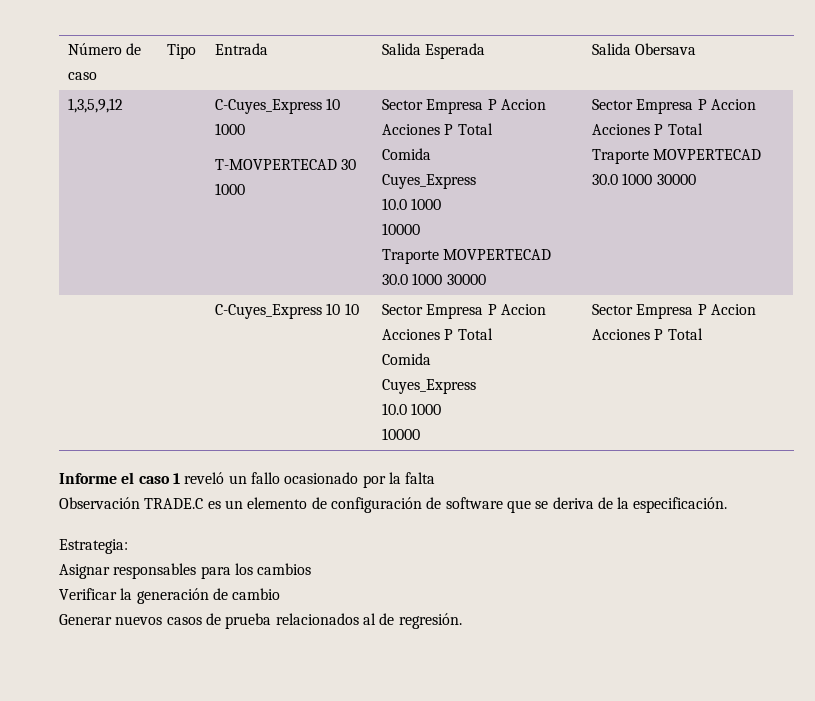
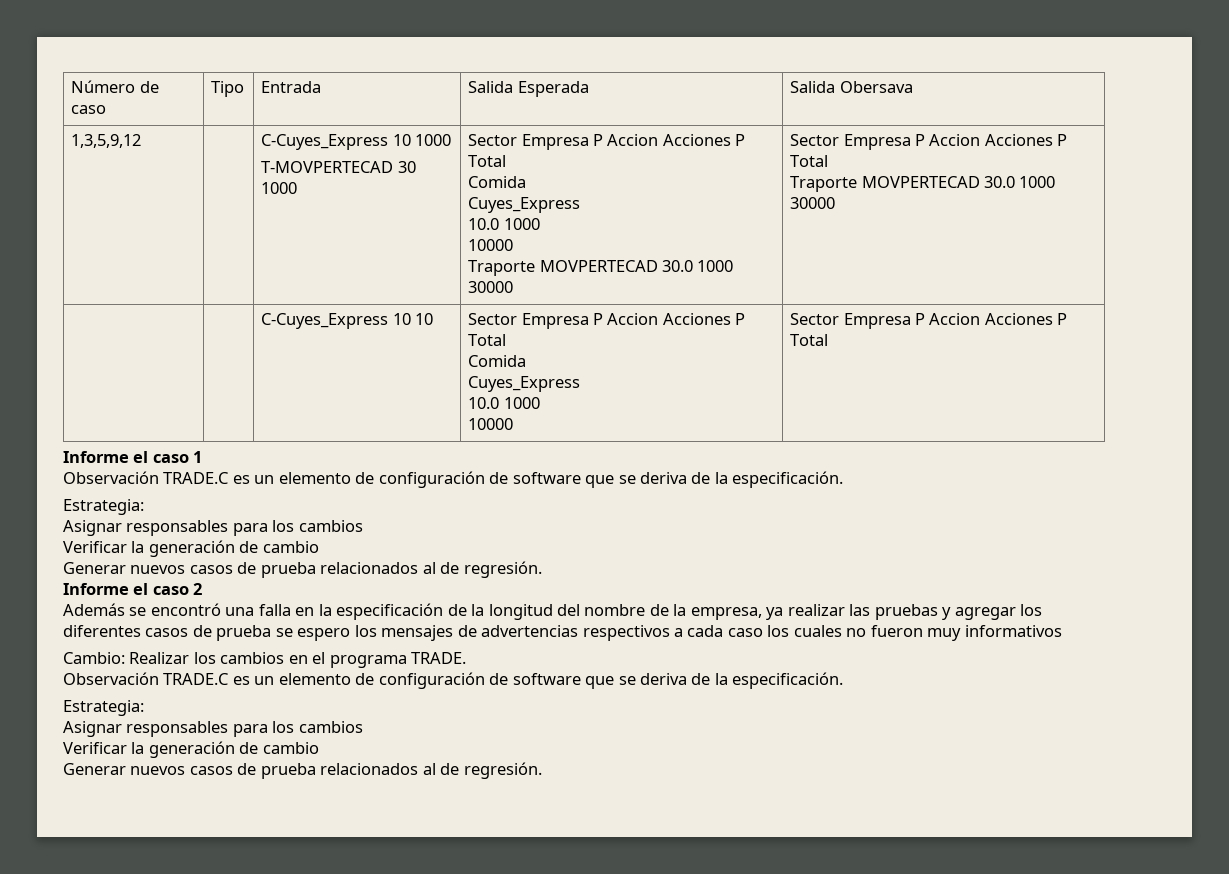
- Informe el caso 1 reveló un fallo ocasionado por la falta
+ Informe el caso 1
+ Informe el caso 2
+ Además se encontró una falla en la especificación de la longitud del nombre de la empresa, ya realizar las pruebas y agregar los diferentes casos de prueba se espero los mensajes de advertencias respectivos a cada caso los cuales no fueron muy informativos
+ Cambio: Realizar los cambios en el programa TRADE.
+ Observación TRADE.C es un elemento de configuración de software que se deriva de la especificación.
+ Estrategia:
+ Asignar responsables para los cambios
+ Verificar la generación de cambio
+ Generar nuevos casos de prueba relacionados al de regresión.

